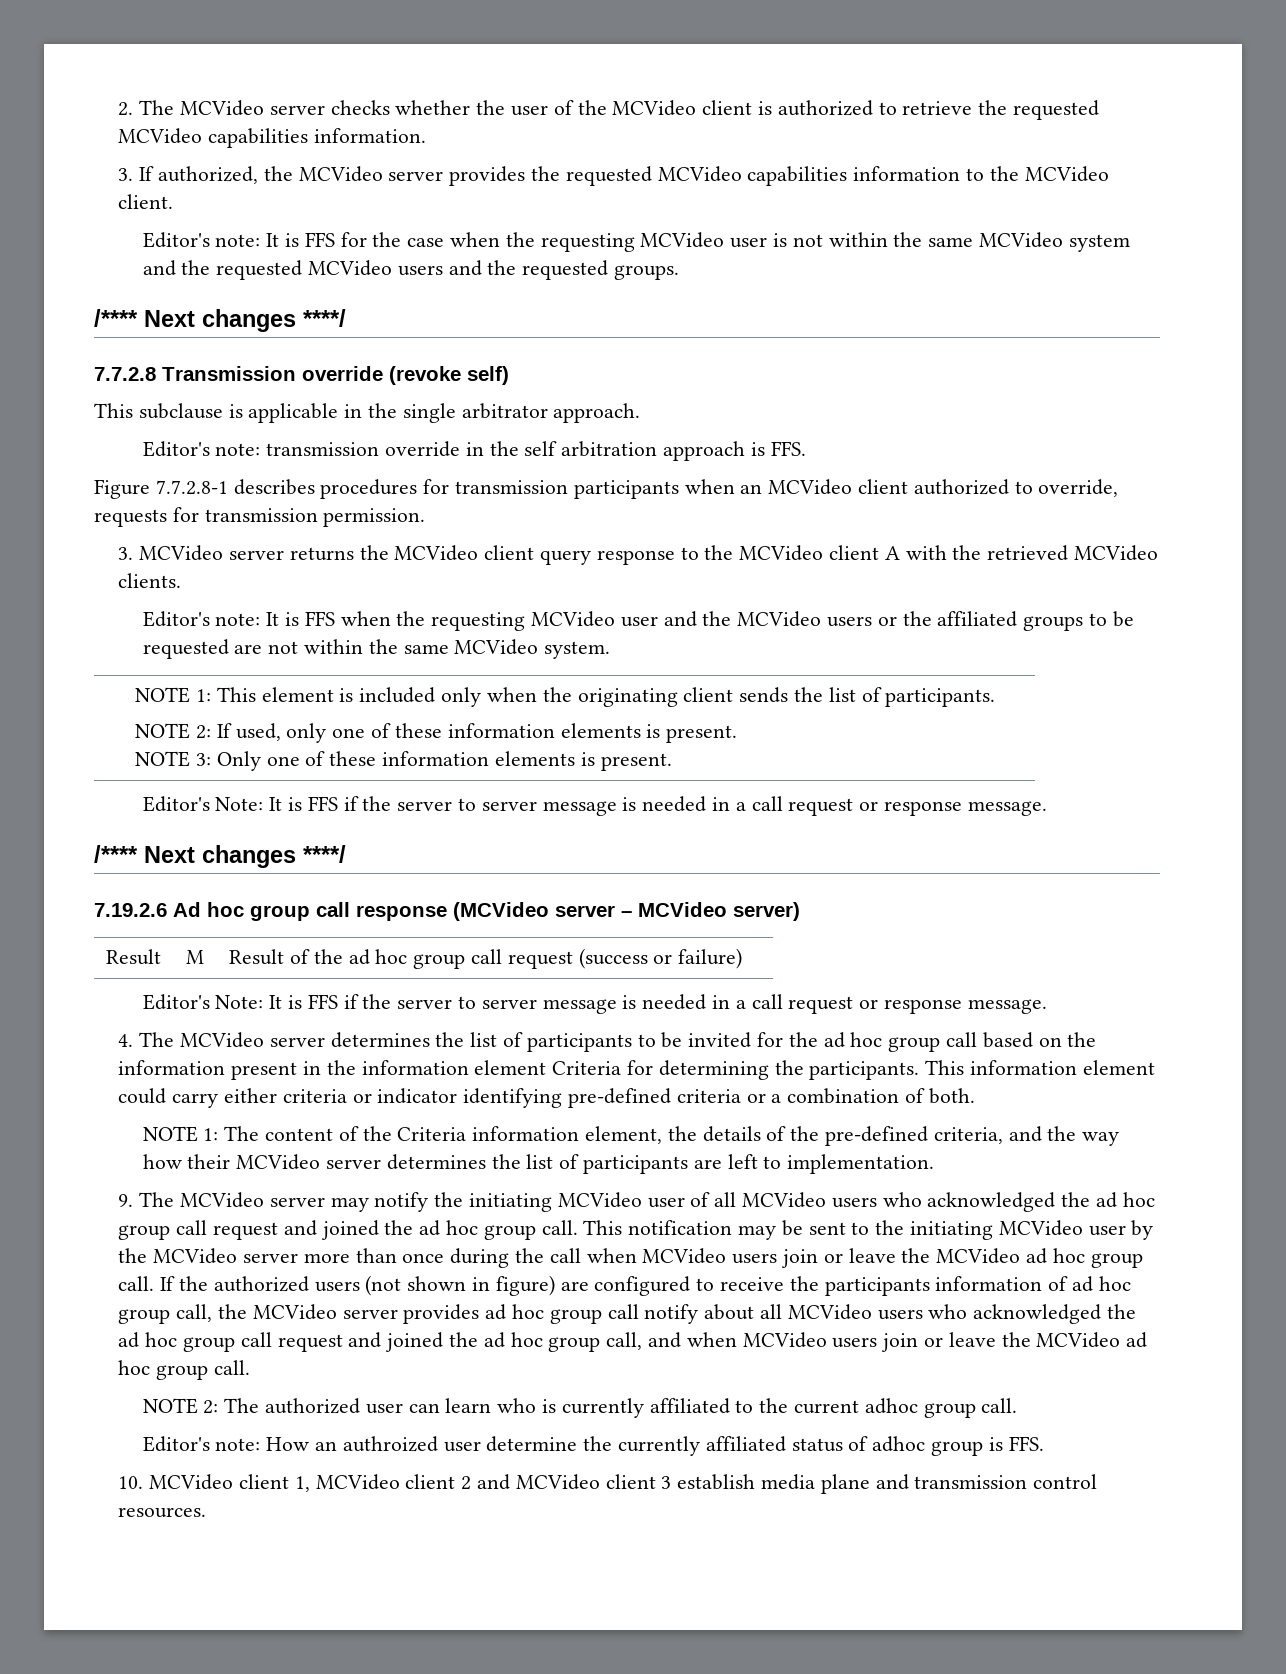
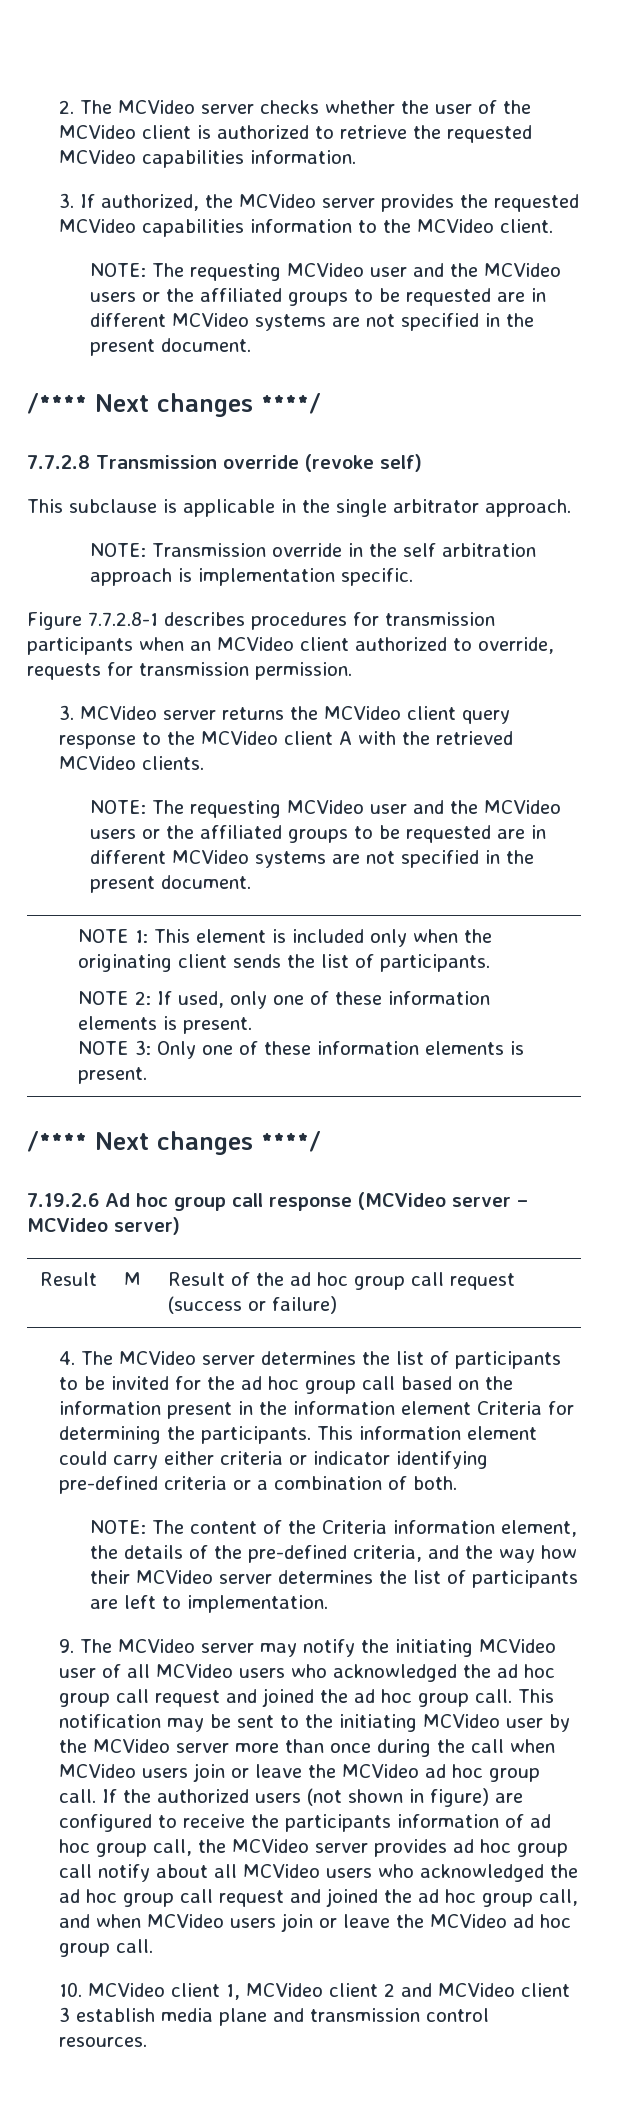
  3. If authorized, the MCVideo server provides the requested MCVideo capabilities information to the MCVideo client.
- Editor's note: It is FFS for the case when the requesting MCVideo user is not within the same MCVideo system and the requested MCVideo users and the requested groups.
+ NOTE: The requesting MCVideo user and the MCVideo users or the affiliated groups to be requested are in different MCVideo systems are not specified in the present document.
- Editor's note: transmission override in the self arbitration approach is FFS.
+ NOTE: Transmission override in the self arbitration approach is implementation specific.
  3. MCVideo server returns the MCVideo client query response to the MCVideo client A with the retrieved MCVideo clients.
- Editor's note: It is FFS when the requesting MCVideo user and the MCVideo users or the affiliated groups to be requested are not within the same MCVideo system.
+ NOTE: The requesting MCVideo user and the MCVideo users or the affiliated groups to be requested are in different MCVideo systems are not specified in the present document.
  NOTE 1: This element is included only when the originating client sends the list of participants.
  NOTE 2: If used, only one of these information elements is present.
  NOTE 3: Only one of these information elements is present.
- Editor's Note: It is FFS if the server to server message is needed in a call request or response message.
  Result | M | Result of the ad hoc group call request (success or failure)
- Editor's Note: It is FFS if the server to server message is needed in a call request or response message.
- NOTE 1: The content of the Criteria information element, the details of the pre-defined criteria, and the way how their MCVideo server determines the list of participants are left to implementation.
+ NOTE: The content of the Criteria information element, the details of the pre-defined criteria, and the way how their MCVideo server determines the list of participants are left to implementation.
- NOTE 2: The authorized user can learn who is currently affiliated to the current adhoc group call.
- Editor's note: How an authroized user determine the currently affiliated status of adhoc group is FFS.

